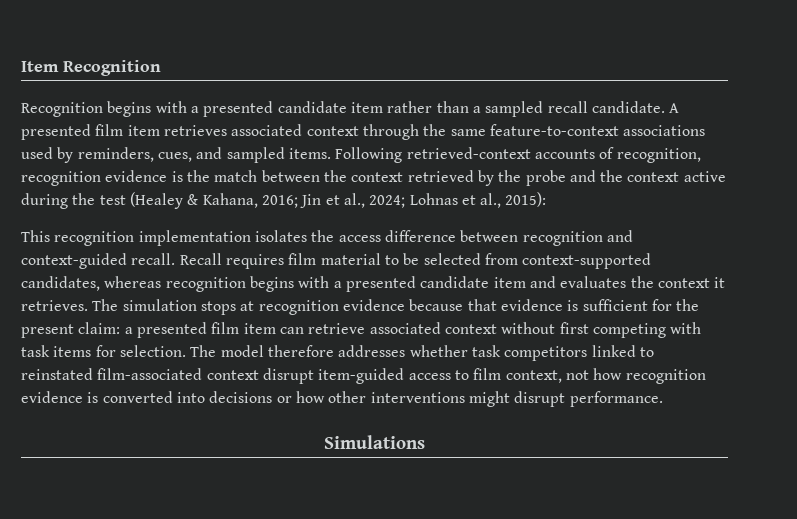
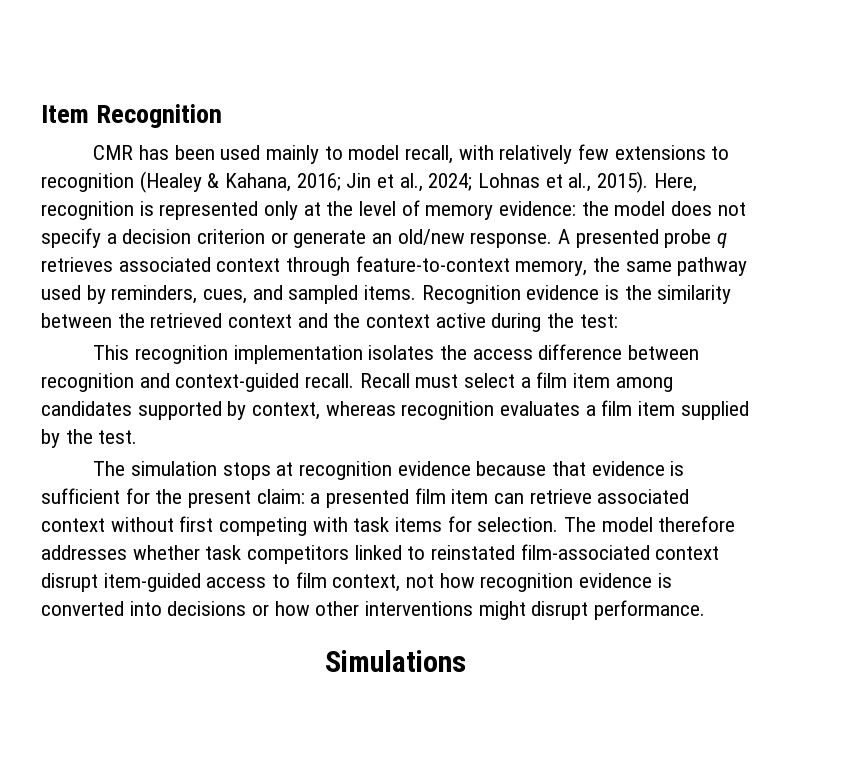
- Recognition begins with a presented candidate item rather than a sampled recall candidate. A presented film item retrieves associated context through the same feature-to-context associations used by reminders, cues, and sampled items. Following retrieved-context accounts of recognition, recognition evidence is the match between the context retrieved by the probe and the context active during the test (Healey & Kahana, 2016; Jin et al., 2024; Lohnas et al., 2015):
+ CMR has been used mainly to model recall, with relatively few extensions to recognition (Healey & Kahana, 2016; Jin et al., 2024; Lohnas et al., 2015). Here, recognition is represented only at the level of memory evidence: the model does not specify a decision criterion or generate an old/new response. A presented probe q retrieves associated context through feature-to-context memory, the same pathway used by reminders, cues, and sampled items. Recognition evidence is the similarity between the retrieved context and the context active during the test:
- Recall requires film material to be selected from context-supported candidates, whereas recognition begins with a presented candidate item and evaluates the context it retrieves. The simulation stops at recognition evidence because that evidence is sufficient for the present claim: a presented film item can retrieve associated context without first competing with task items for selection.
+ Recall must select a film item among candidates supported by context, whereas recognition evaluates a film item supplied by the test.
+ The simulation stops at recognition evidence because that evidence is sufficient for the present claim: a presented film item can retrieve associated context without first competing with task items for selection.

